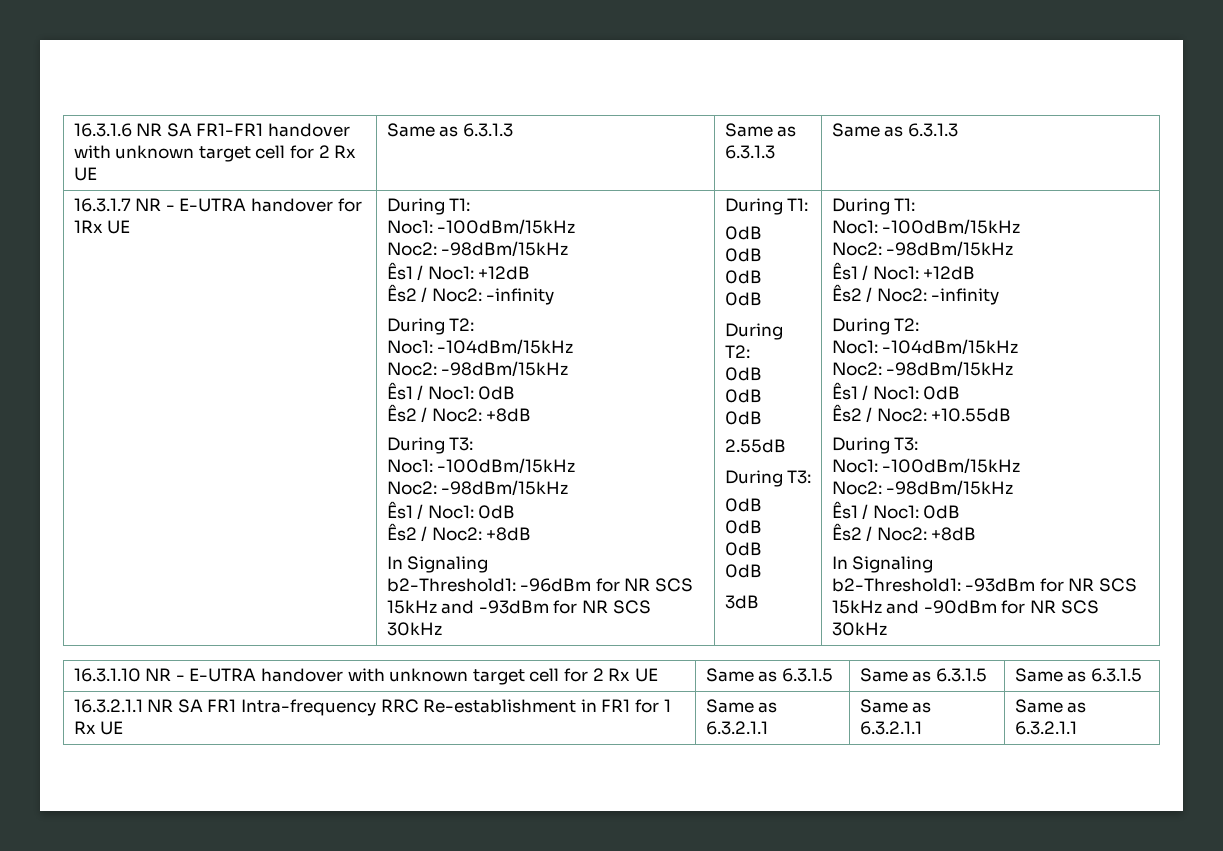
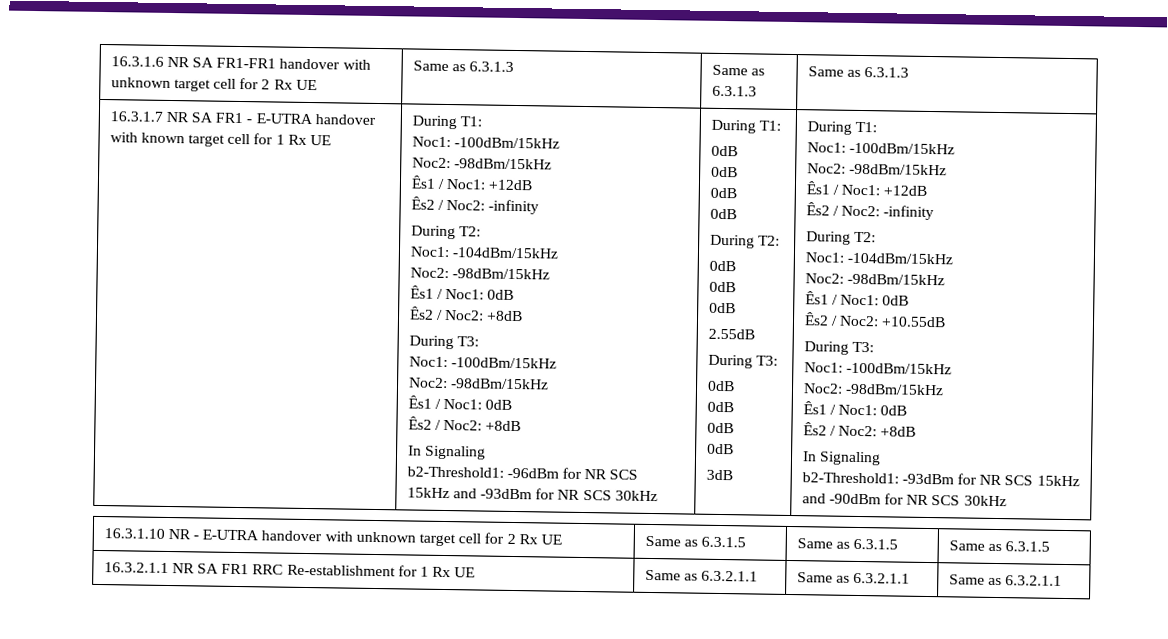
- 16.3.1.7 NR - E-UTRA handover for 1Rx UE
+ 16.3.1.7 NR SA FR1 - E-UTRA handover with known target cell for 1 Rx UE
- 16.3.2.1.1 NR SA FR1 Intra-frequency RRC Re-establishment in FR1 for 1 Rx UE | Same as 6.3.2.1.1 | Same as 6.3.2.1.1 | Same as 6.3.2.1.1
+ 16.3.2.1.1 NR SA FR1 RRC Re-establishment for 1 Rx UE | Same as 6.3.2.1.1 | Same as 6.3.2.1.1 | Same as 6.3.2.1.1

